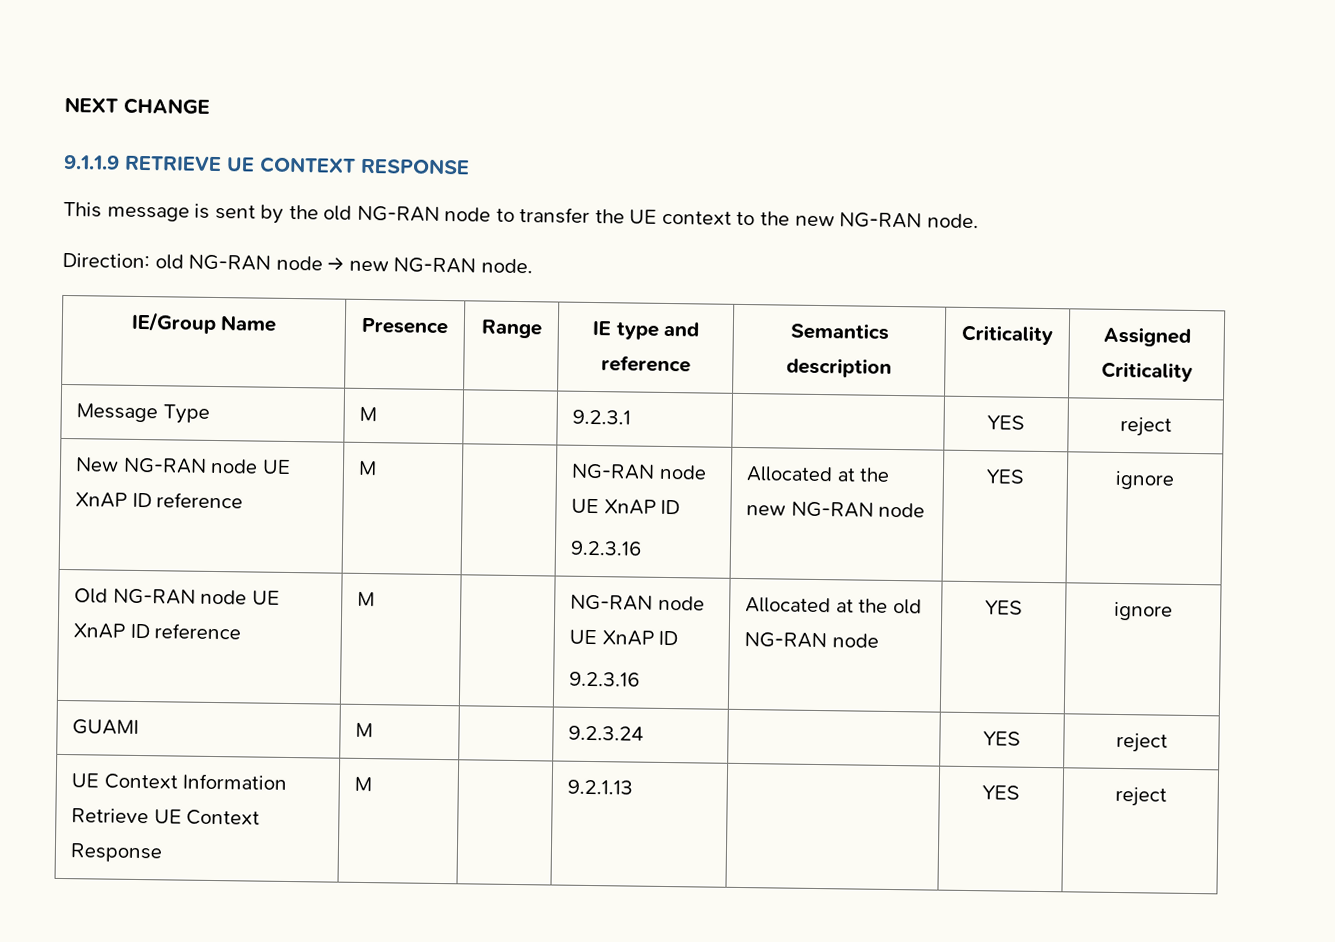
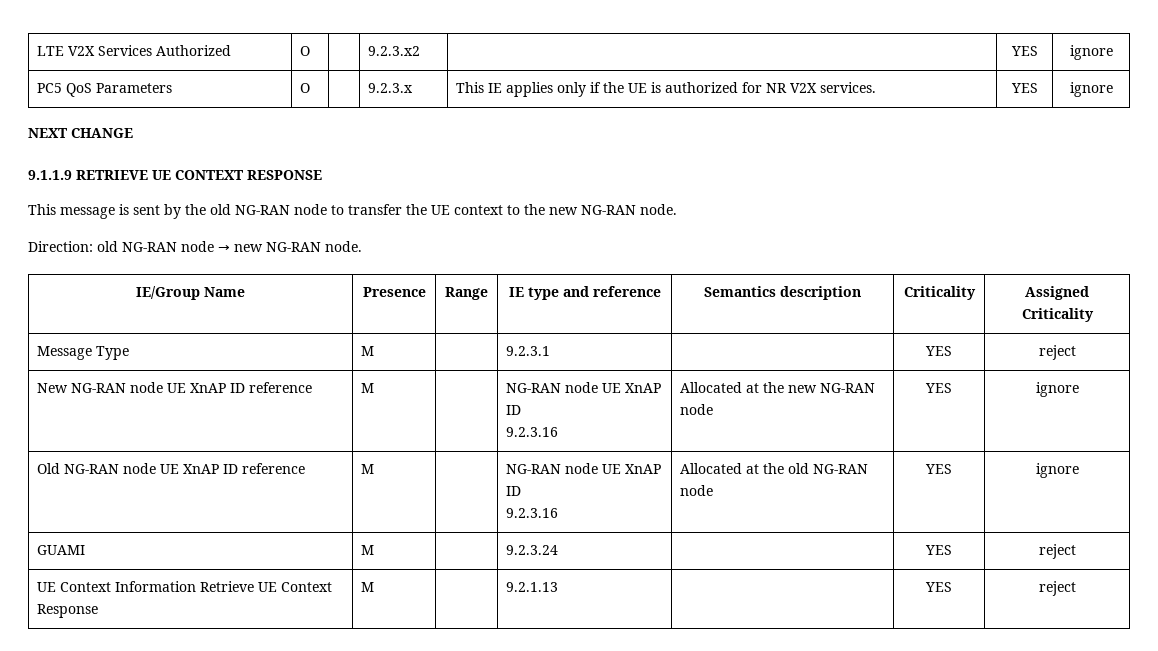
+ LTE V2X Services Authorized | O | | 9.2.3.x2 | | YES | ignore
+ PC5 QoS Parameters | O | | 9.2.3.x | This IE applies only if the UE is authorized for NR V2X services. | YES | ignore

